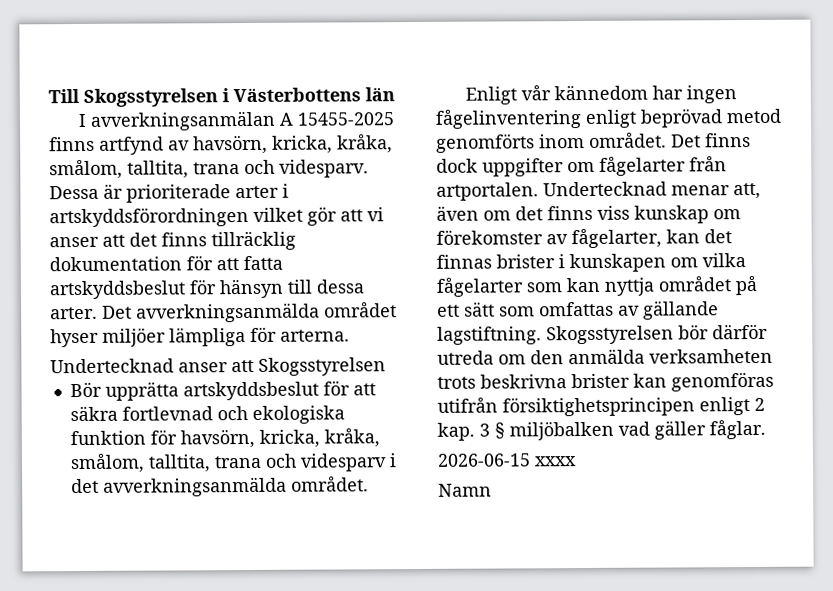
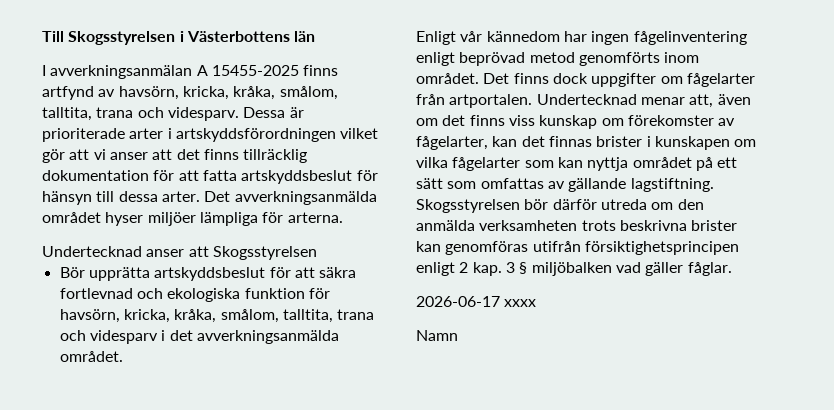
- 2026-06-15 xxxx
+ 2026-06-17 xxxx

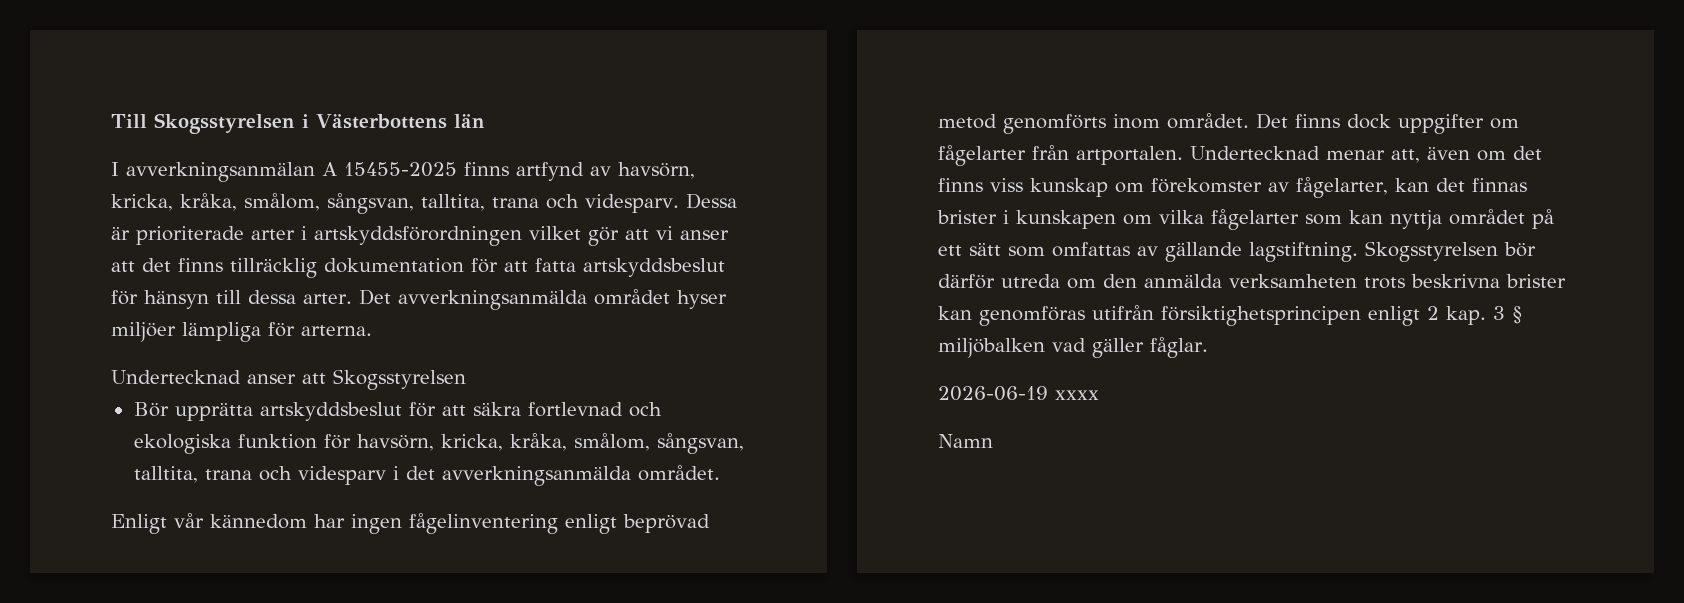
- I avverkningsanmälan A 15455-2025 finns artfynd av havsörn, kricka, kråka, smålom, talltita, trana och videsparv.
+ I avverkningsanmälan A 15455-2025 finns artfynd av havsörn, kricka, kråka, smålom, sångsvan, talltita, trana och videsparv.
- Bör upprätta artskyddsbeslut för att säkra fortlevnad och ekologiska funktion för havsörn, kricka, kråka, smålom, talltita, trana och videsparv i det avverkningsanmälda området.
+ Bör upprätta artskyddsbeslut för att säkra fortlevnad och ekologiska funktion för havsörn, kricka, kråka, smålom, sångsvan, talltita, trana och videsparv i det avverkningsanmälda området.
- 2026-06-17 xxxx
+ 2026-06-19 xxxx

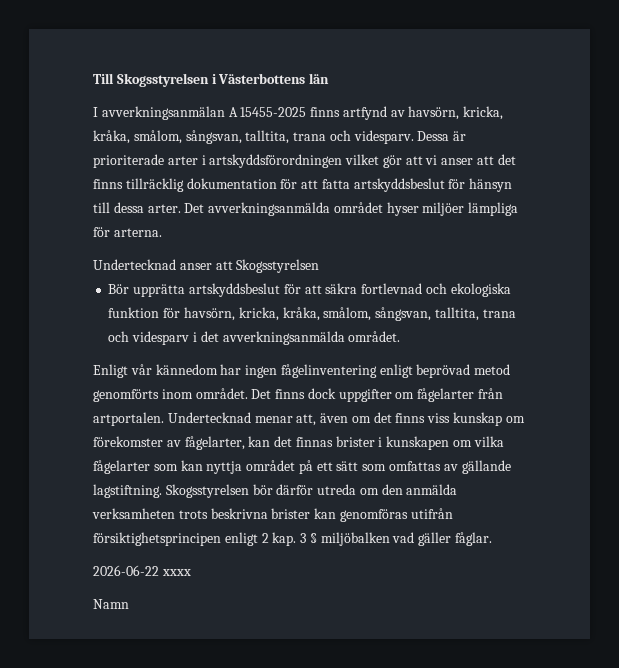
- 2026-06-19 xxxx
+ 2026-06-22 xxxx

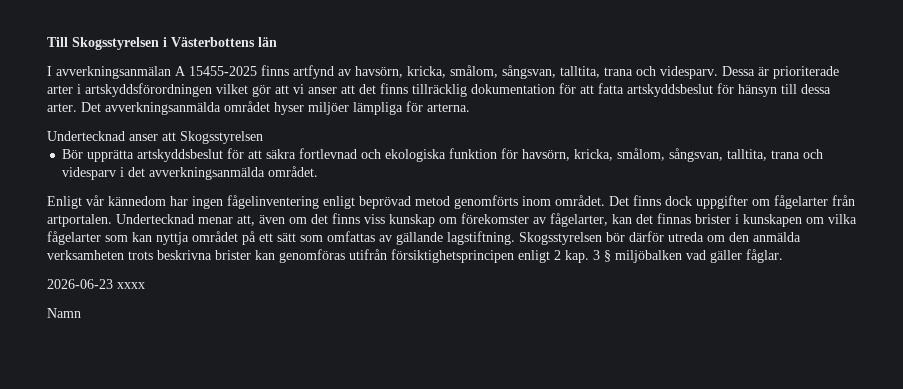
- I avverkningsanmälan A 15455-2025 finns artfynd av havsörn, kricka, kråka, smålom, sångsvan, talltita, trana och videsparv.
+ I avverkningsanmälan A 15455-2025 finns artfynd av havsörn, kricka, smålom, sångsvan, talltita, trana och videsparv.
- Bör upprätta artskyddsbeslut för att säkra fortlevnad och ekologiska funktion för havsörn, kricka, kråka, smålom, sångsvan, talltita, trana och videsparv i det avverkningsanmälda området.
+ Bör upprätta artskyddsbeslut för att säkra fortlevnad och ekologiska funktion för havsörn, kricka, smålom, sångsvan, talltita, trana och videsparv i det avverkningsanmälda området.
- 2026-06-22 xxxx
+ 2026-06-23 xxxx

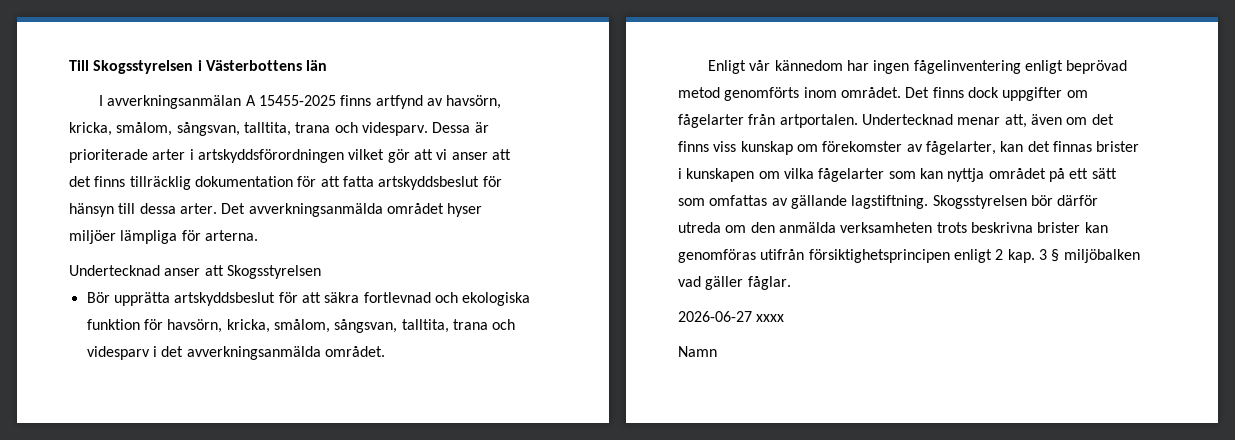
- 2026-06-23 xxxx
+ 2026-06-27 xxxx

